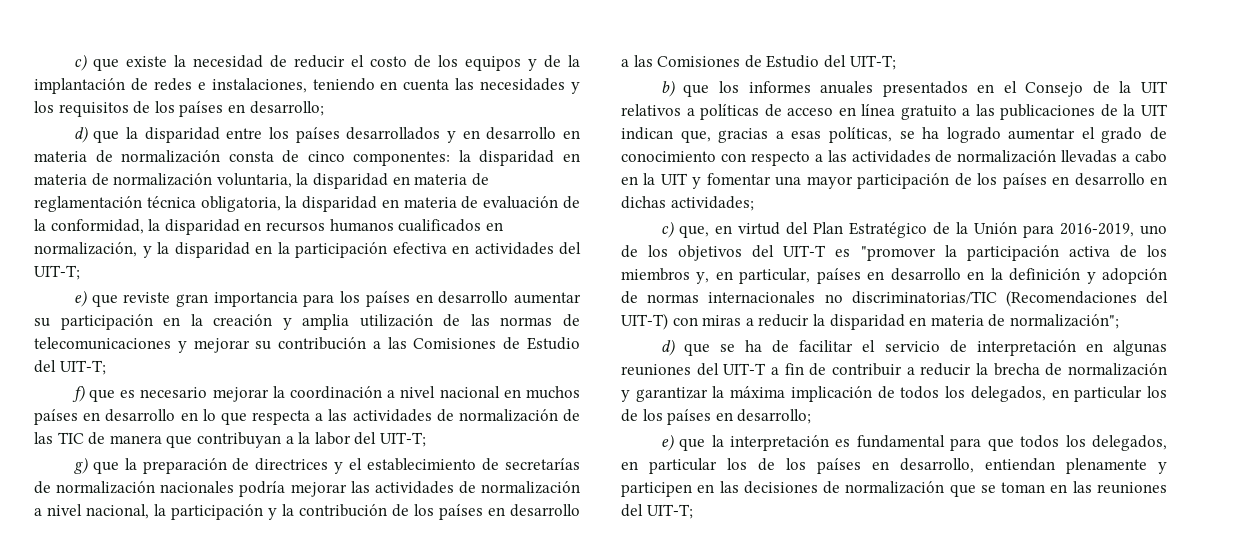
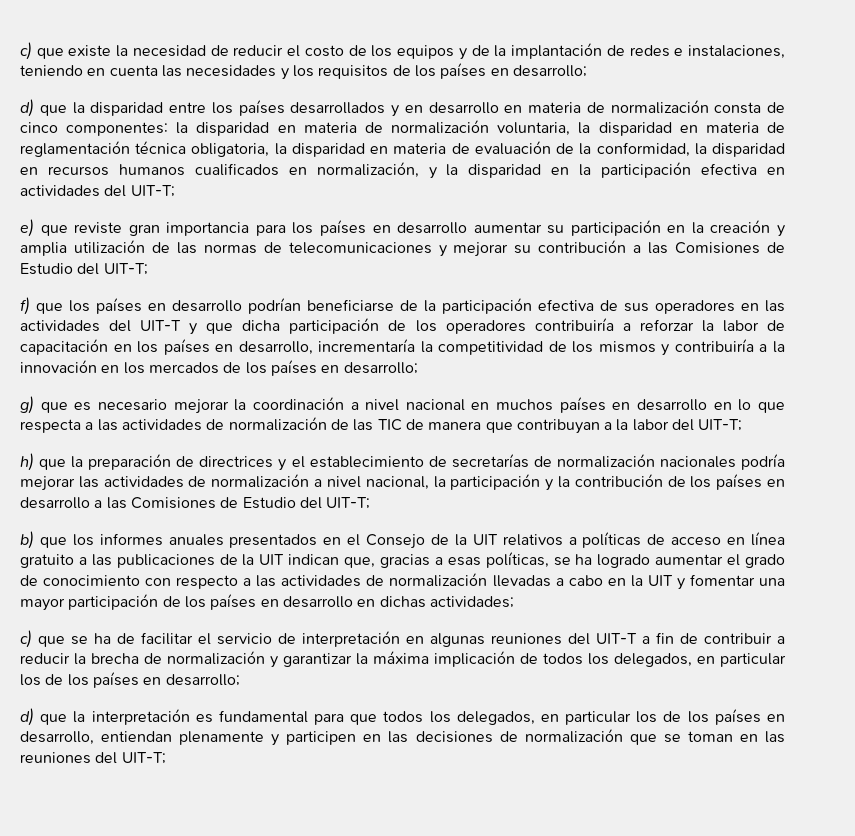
- f) que es necesario mejorar la coordinación a nivel nacional en muchos países en desarrollo en lo que respecta a las actividades de normalización de las TIC de manera que contribuyan a la labor del UIT-T;
+ f) que los países en desarrollo podrían beneficiarse de la participación efectiva de sus operadores en las actividades del UIT-T y que dicha participación de los operadores contribuiría a reforzar la labor de capacitación en los países en desarrollo, incrementaría la competitividad de los mismos y contribuiría a la innovación en los mercados de los países en desarrollo;
+ g) que es necesario mejorar la coordinación a nivel nacional en muchos países en desarrollo en lo que respecta a las actividades de normalización de las TIC de manera que contribuyan a la labor del UIT-T;
- g) que la preparación de directrices y el establecimiento de secretarías de normalización nacionales podría mejorar las actividades de normalización a nivel nacional, la participación y la contribución de los países en desarrollo a las Comisiones de Estudio del UIT-T;
+ h) que la preparación de directrices y el establecimiento de secretarías de normalización nacionales podría mejorar las actividades de normalización a nivel nacional, la participación y la contribución de los países en desarrollo a las Comisiones de Estudio del UIT-T;
- c) que, en virtud del Plan Estratégico de la Unión para 2016-2019, uno de los objetivos del UIT-T es "promover la participación activa de los miembros y, en particular, países en desarrollo en la definición y adopción de normas internacionales no discriminatorias/TIC (Recomendaciones del UIT-T) con miras a reducir la disparidad en materia de normalización";
- d) que se ha de facilitar el servicio de interpretación en algunas reuniones del UIT-T a fin de contribuir a reducir la brecha de normalización y garantizar la máxima implicación de todos los delegados, en particular los de los países en desarrollo;
+ c) que se ha de facilitar el servicio de interpretación en algunas reuniones del UIT-T a fin de contribuir a reducir la brecha de normalización y garantizar la máxima implicación de todos los delegados, en particular los de los países en desarrollo;
- e) que la interpretación es fundamental para que todos los delegados, en particular los de los países en desarrollo, entiendan plenamente y participen en las decisiones de normalización que se toman en las reuniones del UIT-T;
+ d) que la interpretación es fundamental para que todos los delegados, en particular los de los países en desarrollo, entiendan plenamente y participen en las decisiones de normalización que se toman en las reuniones del UIT-T;

